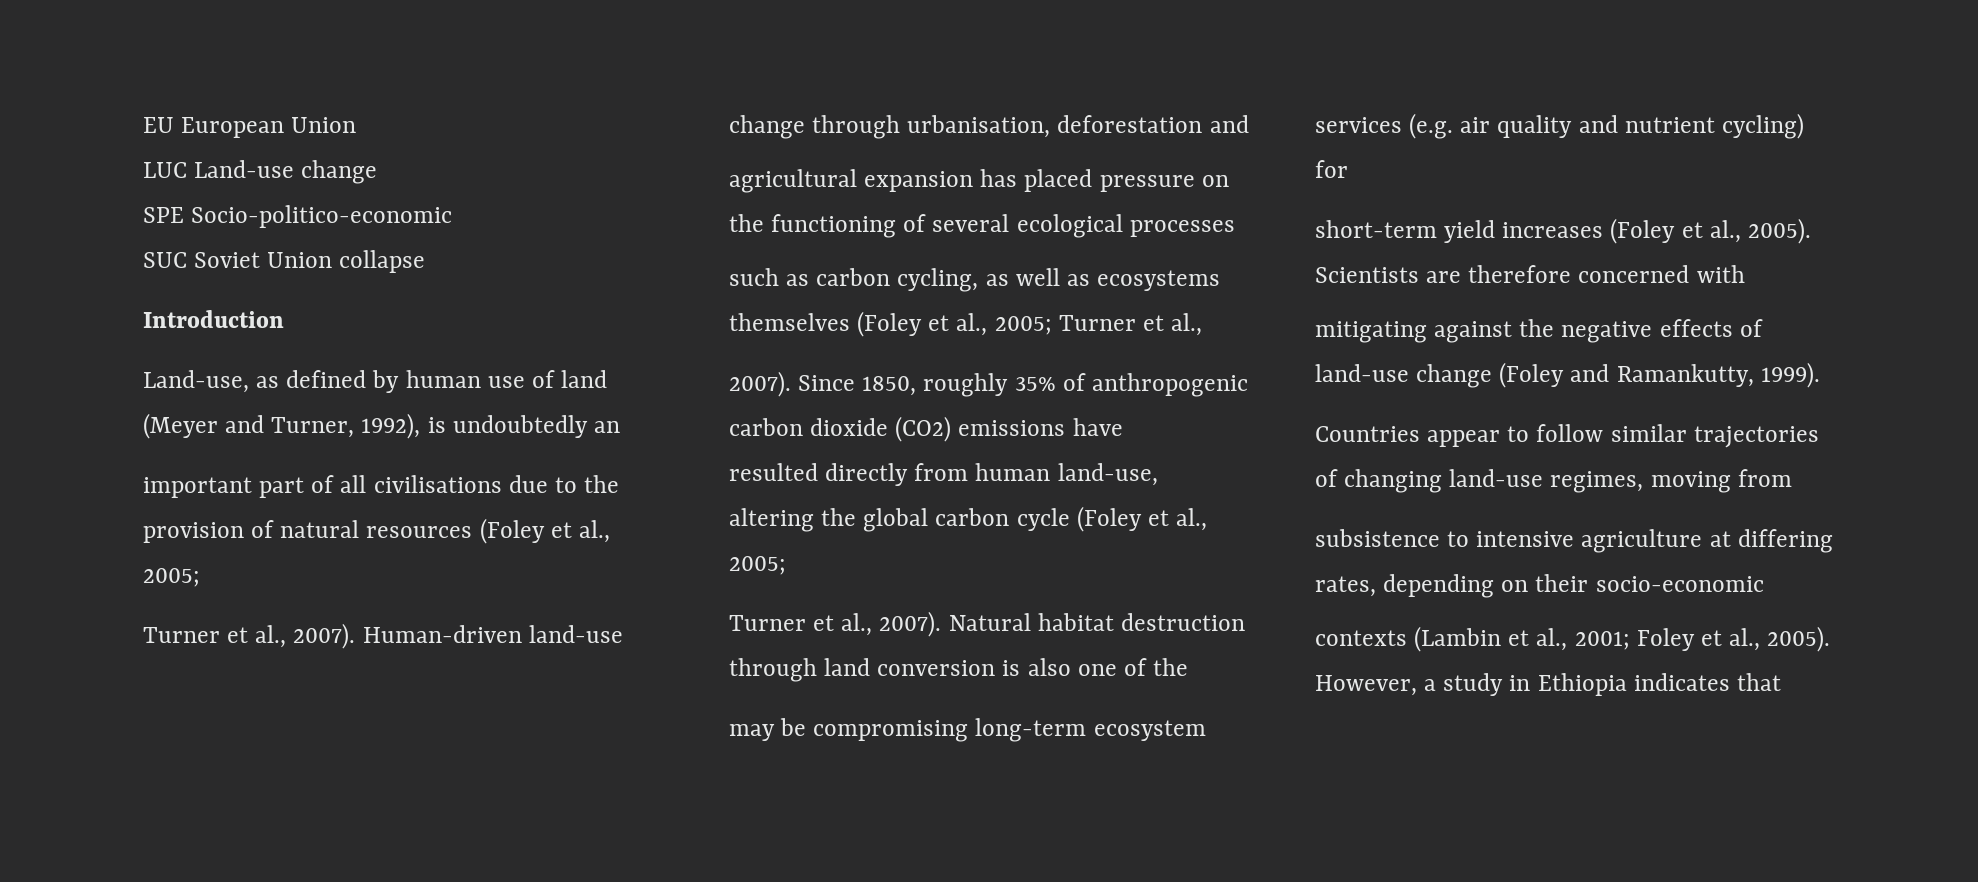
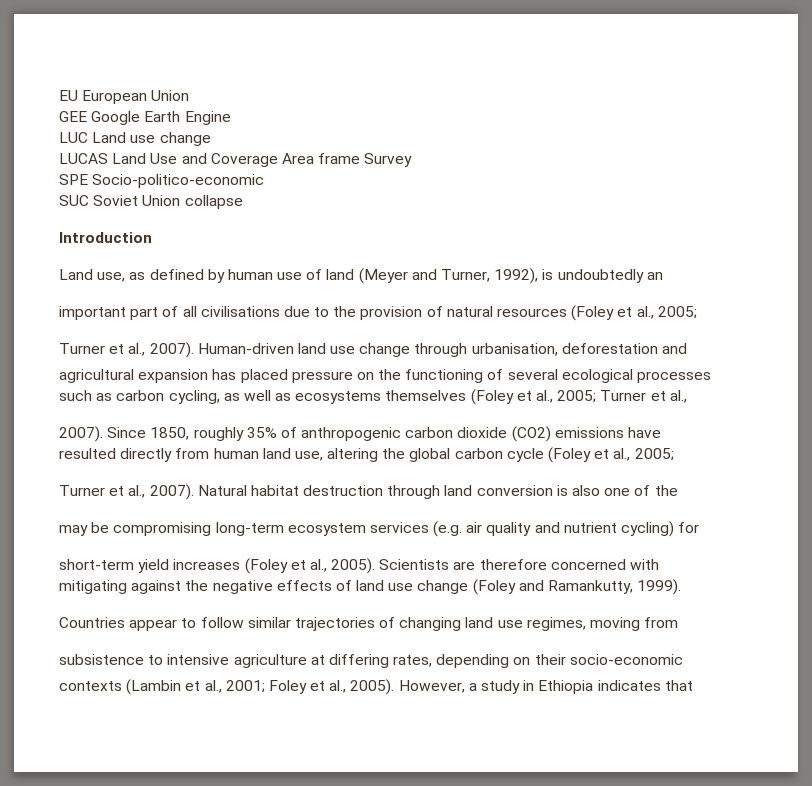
+ GEE Google Earth Engine
- LUC Land-use change
+ LUC Land use change
+ LUCAS Land Use and Coverage Area frame Survey
- Land-use, as defined by human use of land (Meyer and Turner, 1992), is undoubtedly an
+ Land use, as defined by human use of land (Meyer and Turner, 1992), is undoubtedly an
- Human-driven land-use change through urbanisation, deforestation and
+ Human-driven land use change through urbanisation, deforestation and
- resulted directly from human land-use, altering the global carbon cycle (Foley et al., 2005;
+ resulted directly from human land use, altering the global carbon cycle (Foley et al., 2005;
- mitigating against the negative effects of land-use change (Foley and Ramankutty, 1999).
+ mitigating against the negative effects of land use change (Foley and Ramankutty, 1999).
- Countries appear to follow similar trajectories of changing land-use regimes, moving from
+ Countries appear to follow similar trajectories of changing land use regimes, moving from

